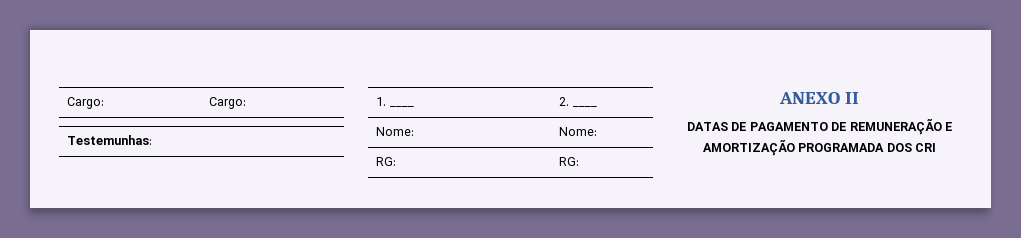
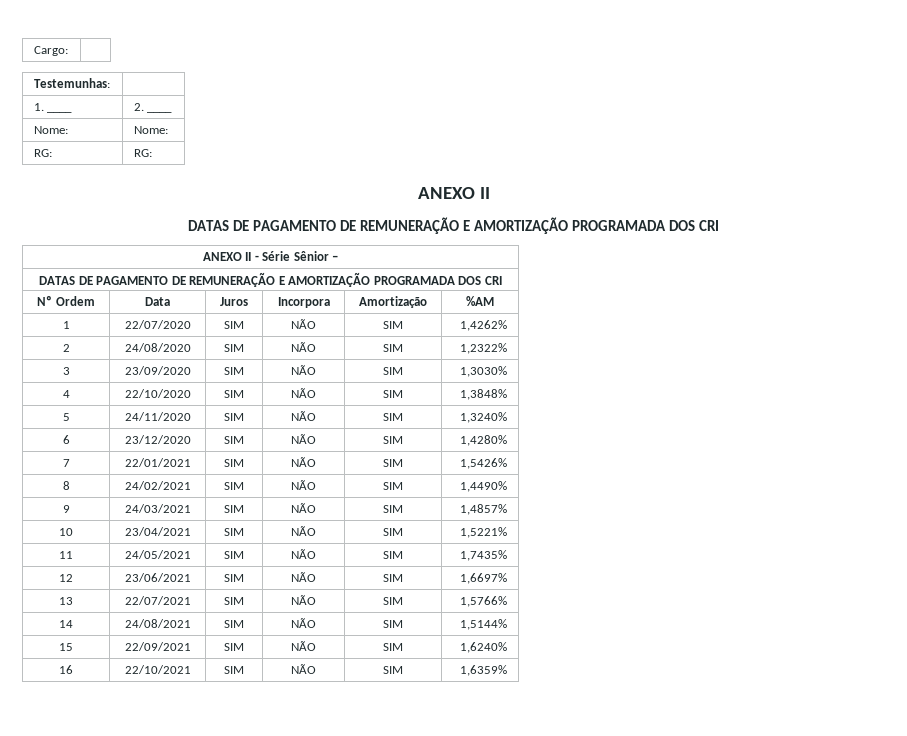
- Cargo: | Cargo:
+ Cargo: |
+ ANEXO II - Série Sênior –
+ DATAS DE PAGAMENTO DE REMUNERAÇÃO E AMORTIZAÇÃO PROGRAMADA DOS CRI
+ Nº Ordem | Data | Juros | Incorpora | Amortização | %AM
+ 1 | 22/07/2020 | SIM | NÃO | SIM | 1,4262%
+ 2 | 24/08/2020 | SIM | NÃO | SIM | 1,2322%
+ 3 | 23/09/2020 | SIM | NÃO | SIM | 1,3030%
+ 4 | 22/10/2020 | SIM | NÃO | SIM | 1,3848%
+ 5 | 24/11/2020 | SIM | NÃO | SIM | 1,3240%
+ 6 | 23/12/2020 | SIM | NÃO | SIM | 1,4280%
+ 7 | 22/01/2021 | SIM | NÃO | SIM | 1,5426%
+ 8 | 24/02/2021 | SIM | NÃO | SIM | 1,4490%
+ 9 | 24/03/2021 | SIM | NÃO | SIM | 1,4857%
+ 10 | 23/04/2021 | SIM | NÃO | SIM | 1,5221%
+ 11 | 24/05/2021 | SIM | NÃO | SIM | 1,7435%
+ 12 | 23/06/2021 | SIM | NÃO | SIM | 1,6697%
+ 13 | 22/07/2021 | SIM | NÃO | SIM | 1,5766%
+ 14 | 24/08/2021 | SIM | NÃO | SIM | 1,5144%
+ 15 | 22/09/2021 | SIM | NÃO | SIM | 1,6240%
+ 16 | 22/10/2021 | SIM | NÃO | SIM | 1,6359%

